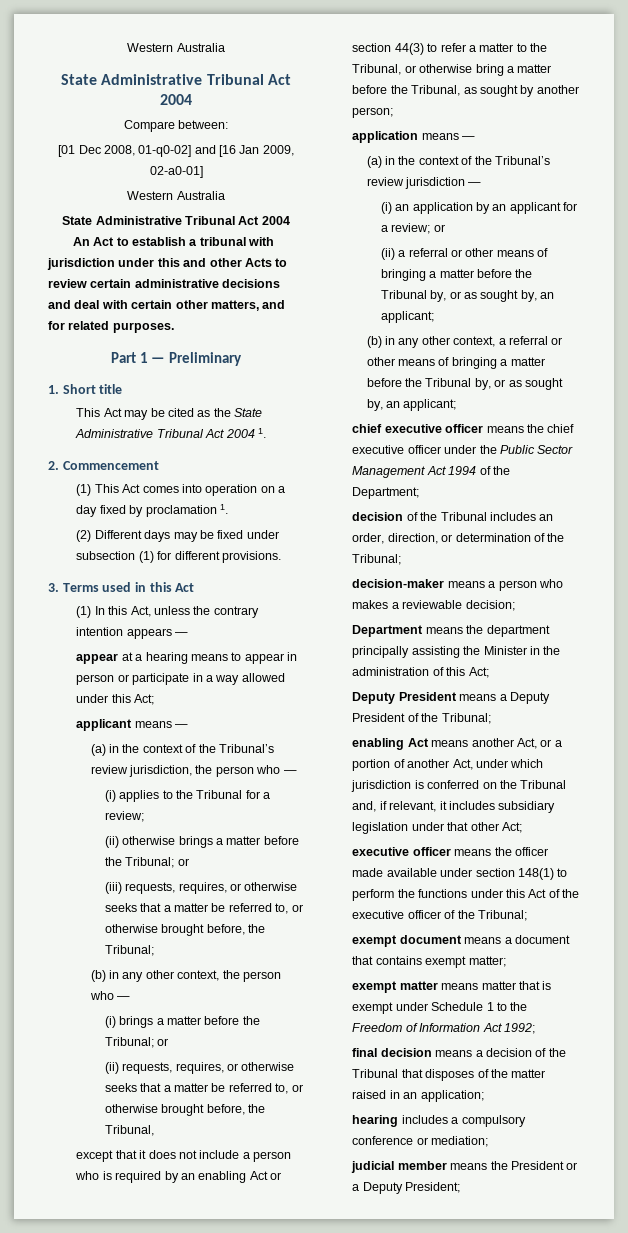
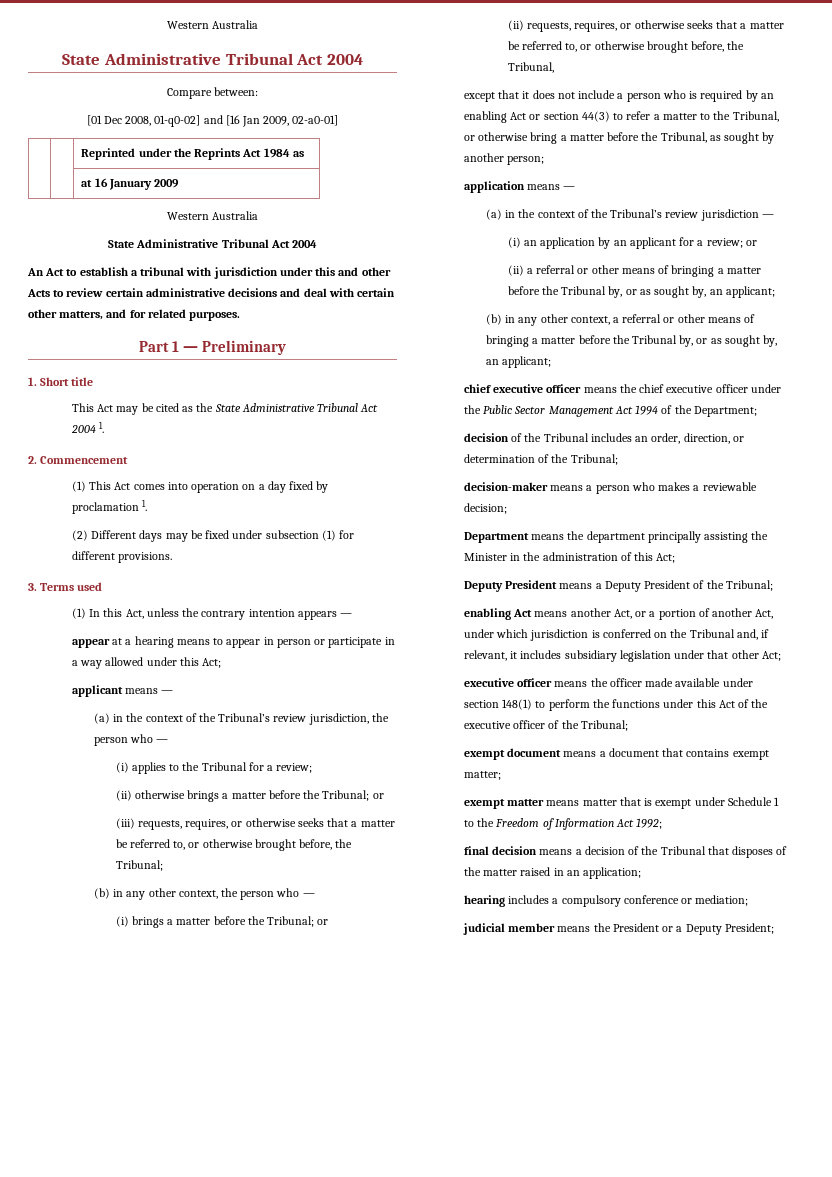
+ | | Reprinted under the Reprints Act 1984 as
+ | | at 16 January 2009
- 3. Terms used in this Act
+ 3. Terms used

